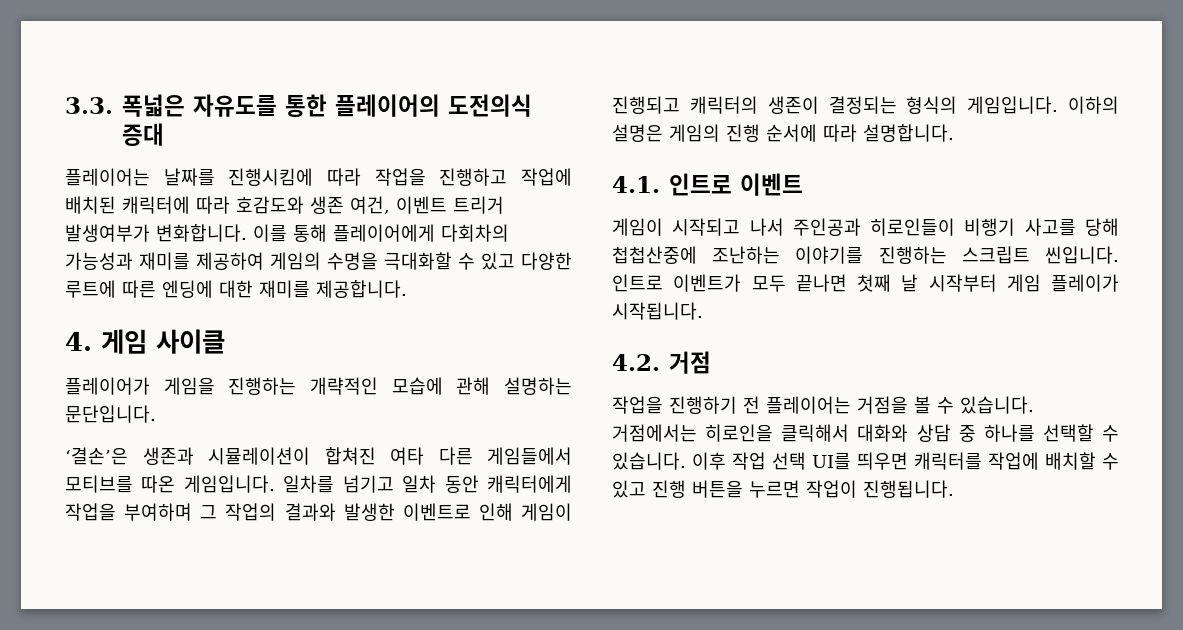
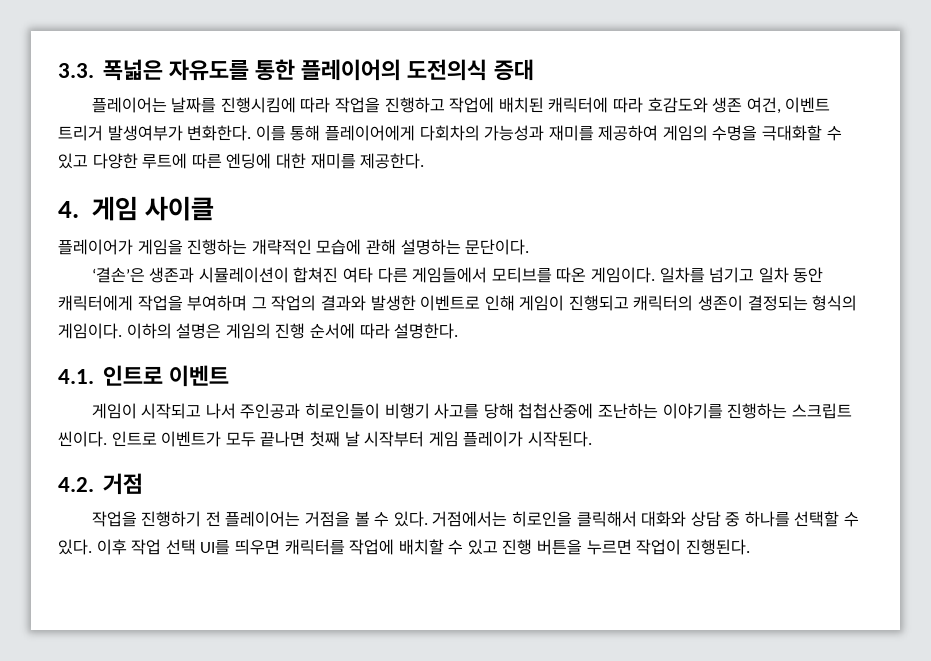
- 플레이어는 날짜를 진행시킴에 따라 작업을 진행하고 작업에 배치된 캐릭터에 따라 호감도와 생존 여건, 이벤트 트리거 발생여부가 변화합니다.
+ 플레이어는 날짜를 진행시킴에 따라 작업을 진행하고 작업에 배치된 캐릭터에 따라 호감도와 생존 여건, 이벤트 트리거 발생여부가 변화한다.
- 이를 통해 플레이어에게 다회차의 가능성과 재미를 제공하여 게임의 수명을 극대화할 수 있고 다양한 루트에 따른 엔딩에 대한 재미를 제공합니다.
+ 이를 통해 플레이어에게 다회차의 가능성과 재미를 제공하여 게임의 수명을 극대화할 수 있고 다양한 루트에 따른 엔딩에 대한 재미를 제공한다.
- 플레이어가 게임을 진행하는 개략적인 모습에 관해 설명하는 문단입니다.
+ 플레이어가 게임을 진행하는 개략적인 모습에 관해 설명하는 문단이다.
- ‘결손’은 생존과 시뮬레이션이 합쳐진 여타 다른 게임들에서 모티브를 따온 게임입니다.
+ ‘결손’은 생존과 시뮬레이션이 합쳐진 여타 다른 게임들에서 모티브를 따온 게임이다.
- 일차를 넘기고 일차 동안 캐릭터에게 작업을 부여하며 그 작업의 결과와 발생한 이벤트로 인해 게임이 진행되고 캐릭터의 생존이 결정되는 형식의 게임입니다.
+ 일차를 넘기고 일차 동안 캐릭터에게 작업을 부여하며 그 작업의 결과와 발생한 이벤트로 인해 게임이 진행되고 캐릭터의 생존이 결정되는 형식의 게임이다.
- 이하의 설명은 게임의 진행 순서에 따라 설명합니다.
+ 이하의 설명은 게임의 진행 순서에 따라 설명한다.
- 게임이 시작되고 나서 주인공과 히로인들이 비행기 사고를 당해 첩첩산중에 조난하는 이야기를 진행하는 스크립트 씬입니다.
+ 게임이 시작되고 나서 주인공과 히로인들이 비행기 사고를 당해 첩첩산중에 조난하는 이야기를 진행하는 스크립트 씬이다.
- 인트로 이벤트가 모두 끝나면 첫째 날 시작부터 게임 플레이가 시작됩니다.
+ 인트로 이벤트가 모두 끝나면 첫째 날 시작부터 게임 플레이가 시작된다.
- 작업을 진행하기 전 플레이어는 거점을 볼 수 있습니다.
+ 작업을 진행하기 전 플레이어는 거점을 볼 수 있다.
- 거점에서는 히로인을 클릭해서 대화와 상담 중 하나를 선택할 수 있습니다.
+ 거점에서는 히로인을 클릭해서 대화와 상담 중 하나를 선택할 수 있다.
- 이후 작업 선택 UI를 띄우면 캐릭터를 작업에 배치할 수 있고 진행 버튼을 누르면 작업이 진행됩니다.
+ 이후 작업 선택 UI를 띄우면 캐릭터를 작업에 배치할 수 있고 진행 버튼을 누르면 작업이 진행된다.

